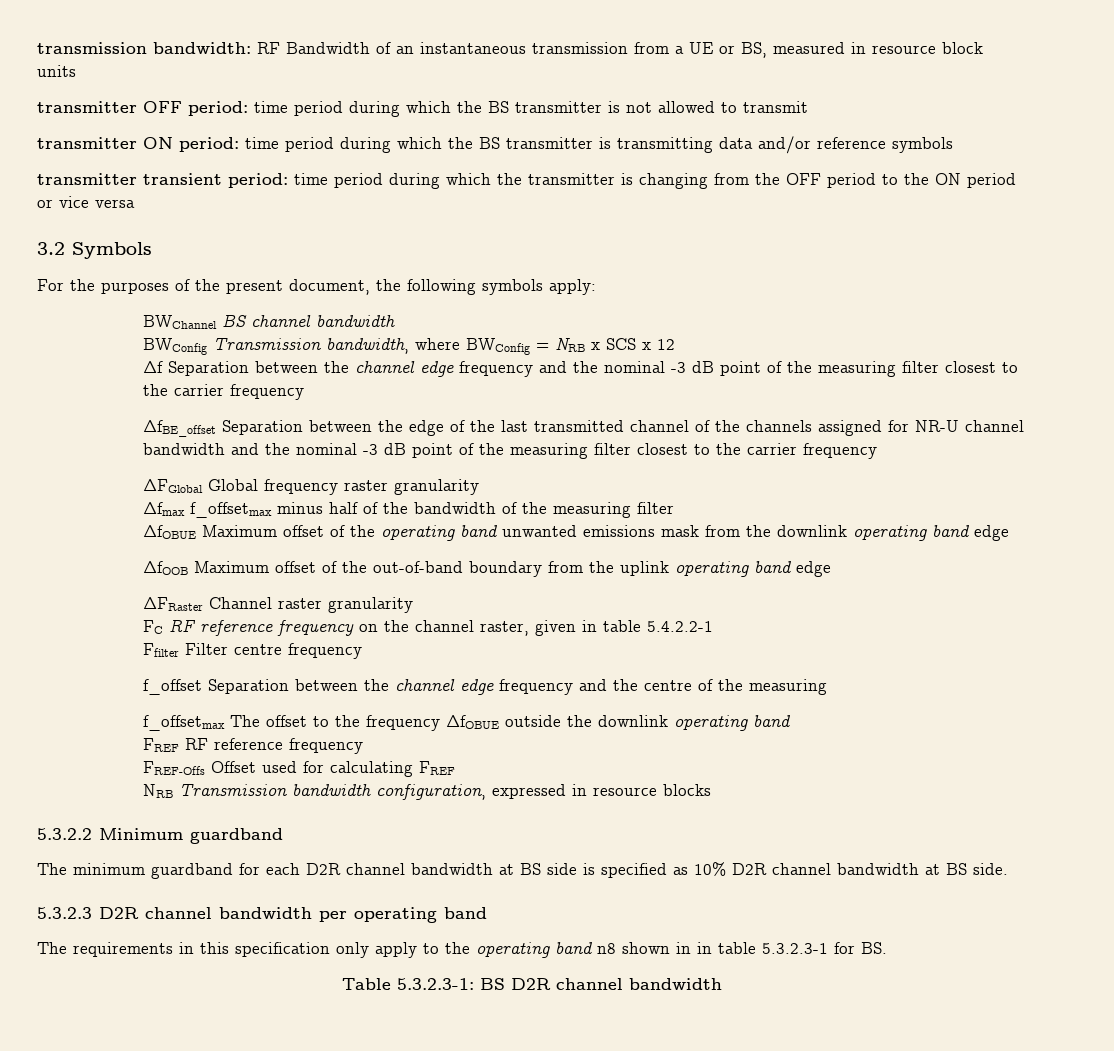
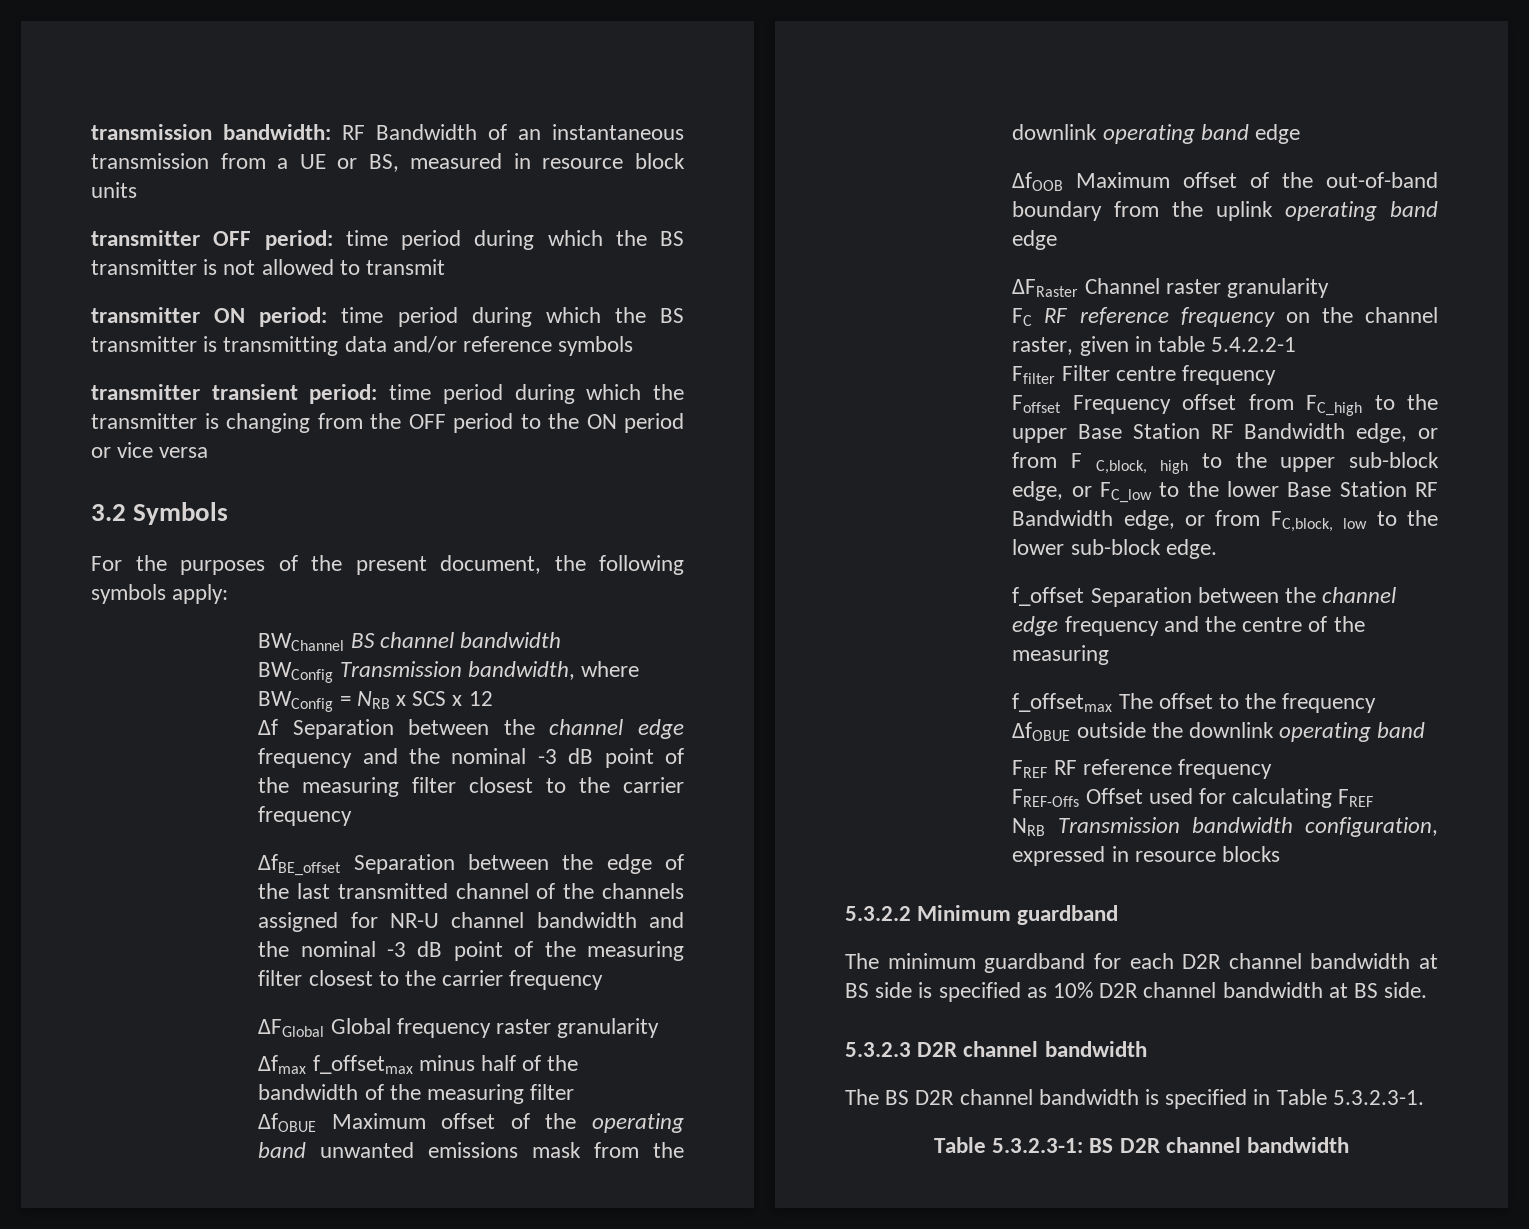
+ Foffset Frequency offset from FC_high to the upper Base Station RF Bandwidth edge, or from F C,block, high to the upper sub-block edge, or FC_low to the lower Base Station RF Bandwidth edge, or from FC,block, low to the lower sub-block edge.
- 5.3.2.3 D2R channel bandwidth per operating band
- The requirements in this specification only apply to the operating band n8 shown in in table 5.3.2.3-1 for BS.
+ 5.3.2.3 D2R channel bandwidth
+ The BS D2R channel bandwidth is specified in Table 5.3.2.3-1.

